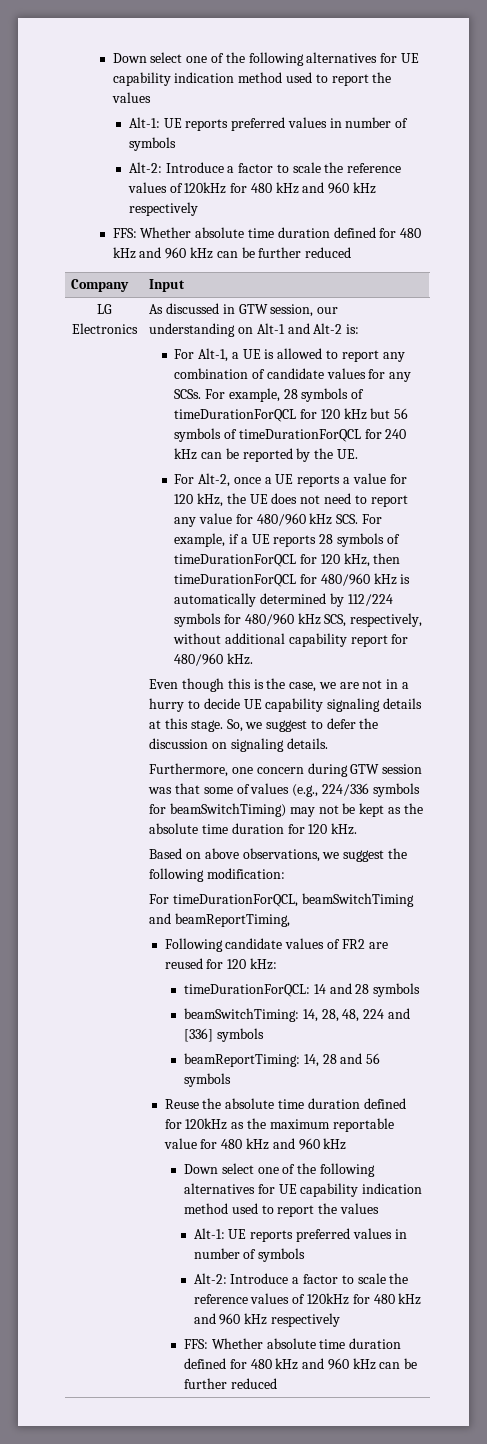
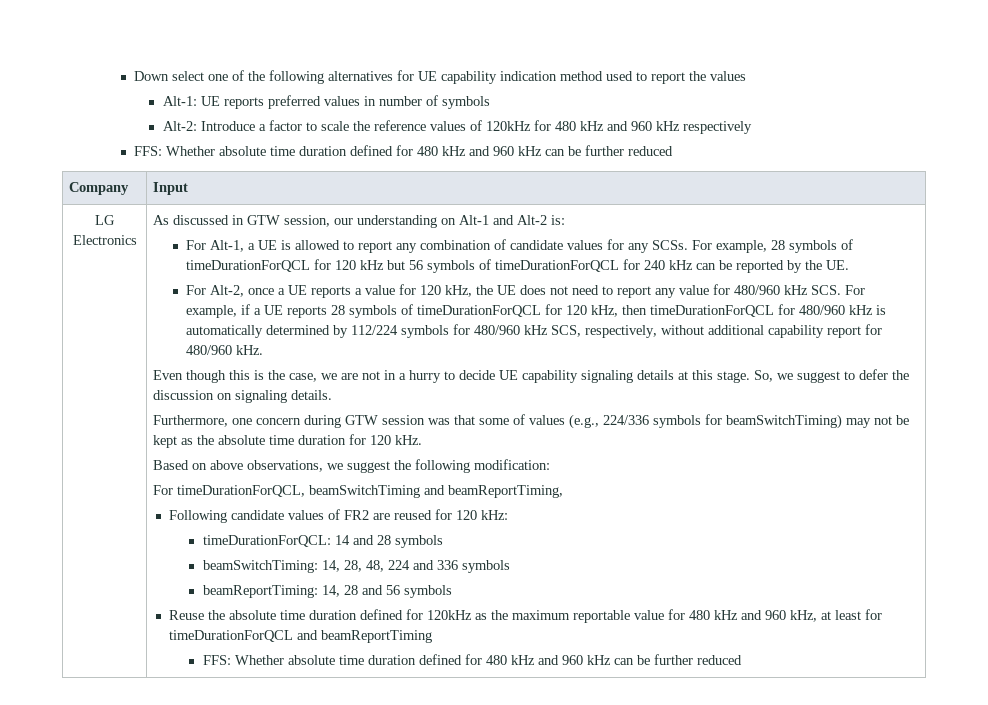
- beamSwitchTiming: 14, 28, 48, 224 and [336] symbols
+ beamSwitchTiming: 14, 28, 48, 224 and 336 symbols
- Reuse the absolute time duration defined for 120kHz as the maximum reportable value for 480 kHz and 960 kHz
- Down select one of the following alternatives for UE capability indication method used to report the values
- Alt-1: UE reports preferred values in number of symbols
- Alt-2: Introduce a factor to scale the reference values of 120kHz for 480 kHz and 960 kHz respectively
+ Reuse the absolute time duration defined for 120kHz as the maximum reportable value for 480 kHz and 960 kHz, at least for timeDurationForQCL and beamReportTiming

